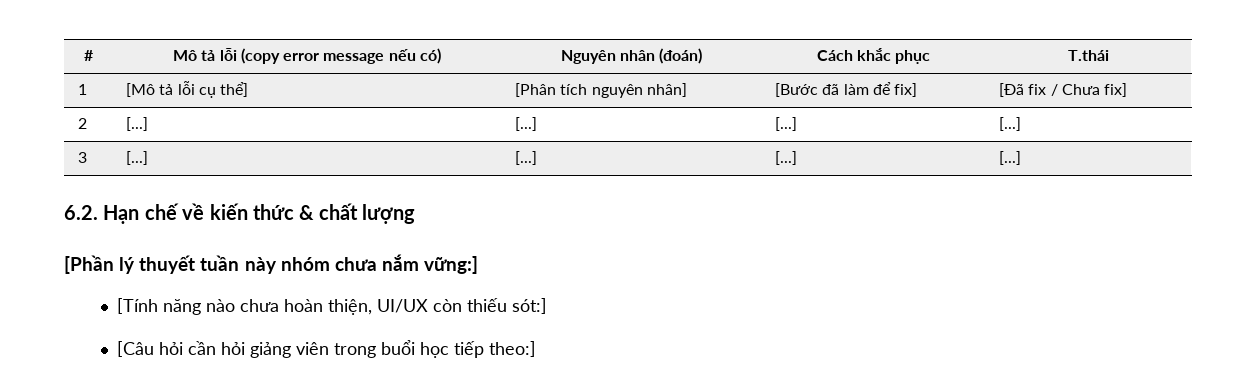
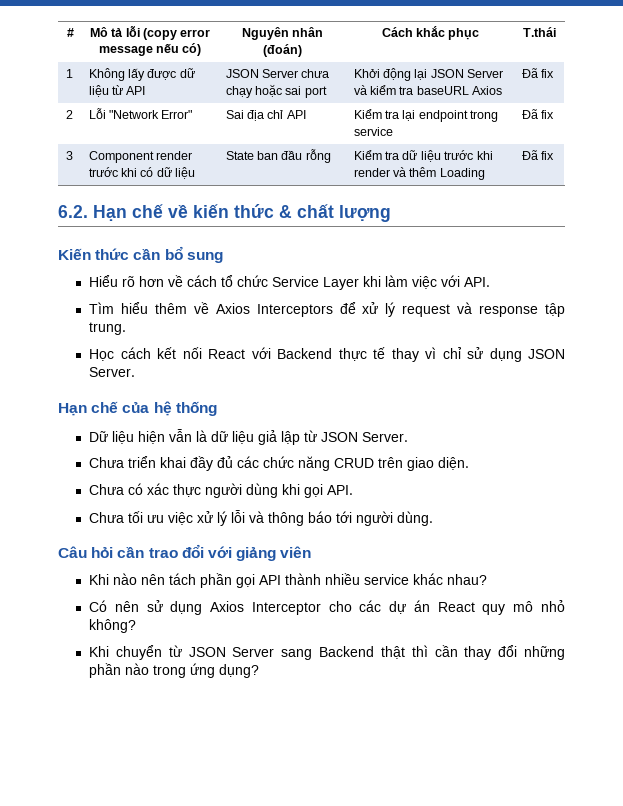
- 1 | [Mô tả lỗi cụ thể] | [Phân tích nguyên nhân] | [Bước đã làm để fix] | [Đã fix / Chưa fix]
- 2 | [...] | [...] | [...] | [...]
- 3 | [...] | [...] | [...] | [...]
+ 1 | Không lấy được dữ liệu từ API | JSON Server chưa chạy hoặc sai port | Khởi động lại JSON Server và kiểm tra baseURL Axios | Đã fix
+ 2 | Lỗi "Network Error" | Sai địa chỉ API | Kiểm tra lại endpoint trong service | Đã fix
+ 3 | Component render trước khi có dữ liệu | State ban đầu rỗng | Kiểm tra dữ liệu trước khi render và thêm Loading | Đã fix
- [Phần lý thuyết tuần này nhóm chưa nắm vững:]
- [Tính năng nào chưa hoàn thiện, UI/UX còn thiếu sót:]
- [Câu hỏi cần hỏi giảng viên trong buổi học tiếp theo:]
+ Kiến thức cần bổ sung
+ Hiểu rõ hơn về cách tổ chức Service Layer khi làm việc với API.
+ Tìm hiểu thêm về Axios Interceptors để xử lý request và response tập trung.
+ Học cách kết nối React với Backend thực tế thay vì chỉ sử dụng JSON Server.
+ Hạn chế của hệ thống
+ Dữ liệu hiện vẫn là dữ liệu giả lập từ JSON Server.
+ Chưa triển khai đầy đủ các chức năng CRUD trên giao diện.
+ Chưa có xác thực người dùng khi gọi API.
+ Chưa tối ưu việc xử lý lỗi và thông báo tới người dùng.
+ Câu hỏi cần trao đổi với giảng viên
+ Khi nào nên tách phần gọi API thành nhiều service khác nhau?
+ Có nên sử dụng Axios Interceptor cho các dự án React quy mô nhỏ không?
+ Khi chuyển từ JSON Server sang Backend thật thì cần thay đổi những phần nào trong ứng dụng?

